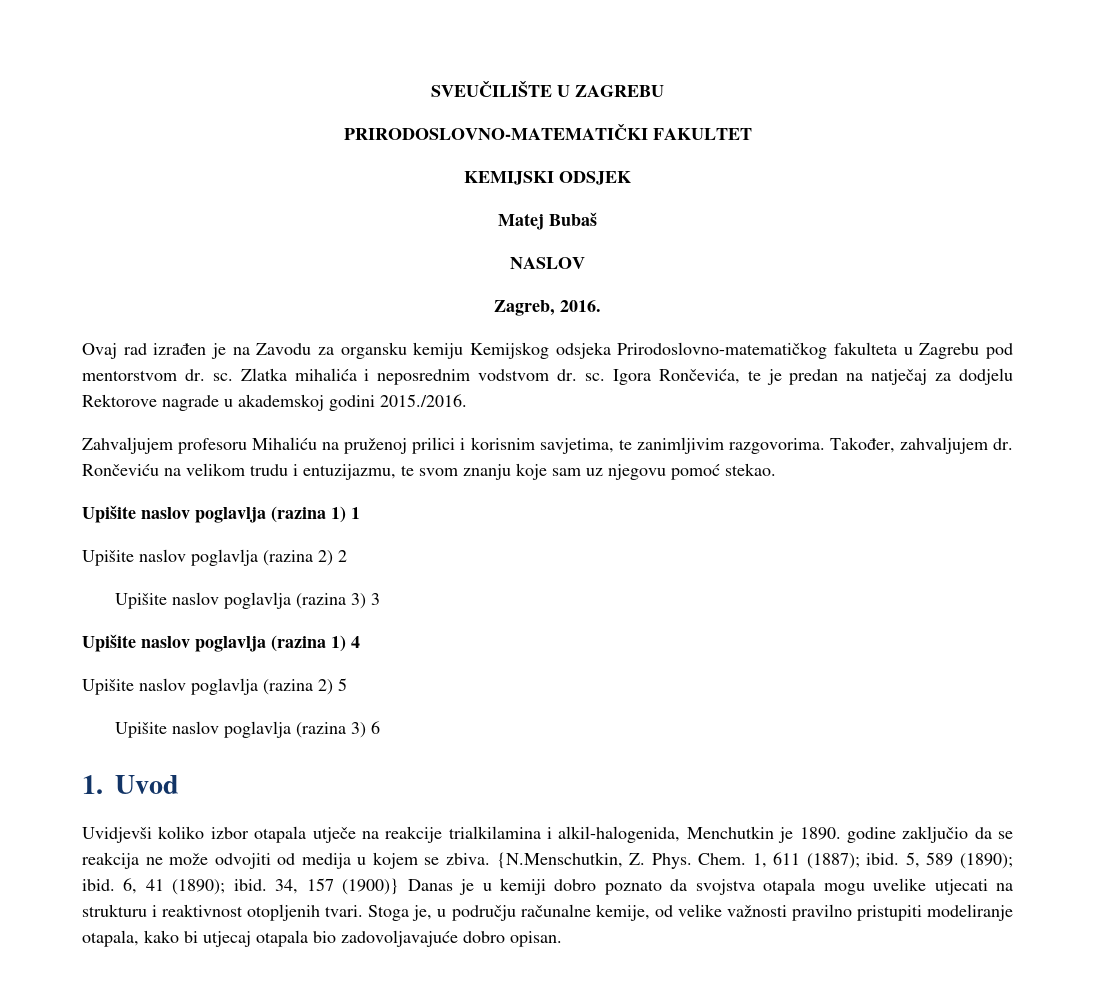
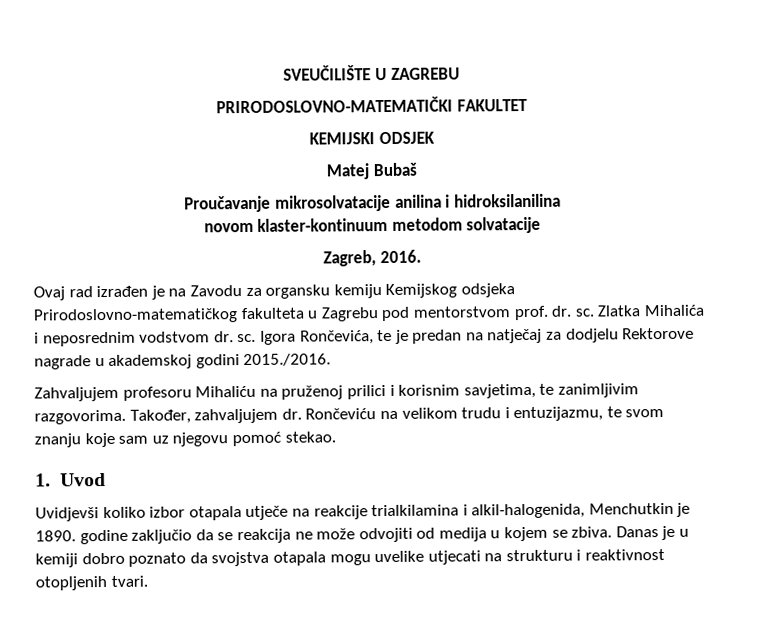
- NASLOV
+ Proučavanje mikrosolvatacije anilina i hidroksilanilina
+ novom klaster-kontinuum metodom solvatacije
- Ovaj rad izrađen je na Zavodu za organsku kemiju Kemijskog odsjeka Prirodoslovno-matematičkog fakulteta u Zagrebu pod mentorstvom dr. sc.
+ Ovaj rad izrađen je na Zavodu za organsku kemiju Kemijskog odsjeka Prirodoslovno-matematičkog fakulteta u Zagrebu pod mentorstvom prof. dr. sc.
- Zlatka mihalića i neposrednim vodstvom dr. sc.
+ Zlatka Mihalića i neposrednim vodstvom dr. sc.
- Upišite naslov poglavlja (razina 1) 1
- Upišite naslov poglavlja (razina 2) 2
- Upišite naslov poglavlja (razina 3) 3
- Upišite naslov poglavlja (razina 1) 4
- Upišite naslov poglavlja (razina 2) 5
- Upišite naslov poglavlja (razina 3) 6
- {N.Menschutkin, Z. Phys. Chem. 1, 611 (1887); ibid. 5, 589 (1890); ibid. 6, 41 (1890); ibid. 34, 157 (1900)} Danas je u kemiji dobro poznato da svojstva otapala mogu uvelike utjecati na strukturu i reaktivnost otopljenih tvari. Stoga je, u području računalne kemije, od velike važnosti pravilno pristupiti modeliranje otapala, kako bi utjecaj otapala bio zadovoljavajuće dobro opisan.
+ Danas je u kemiji dobro poznato da svojstva otapala mogu uvelike utjecati na strukturu i reaktivnost otopljenih tvari.

